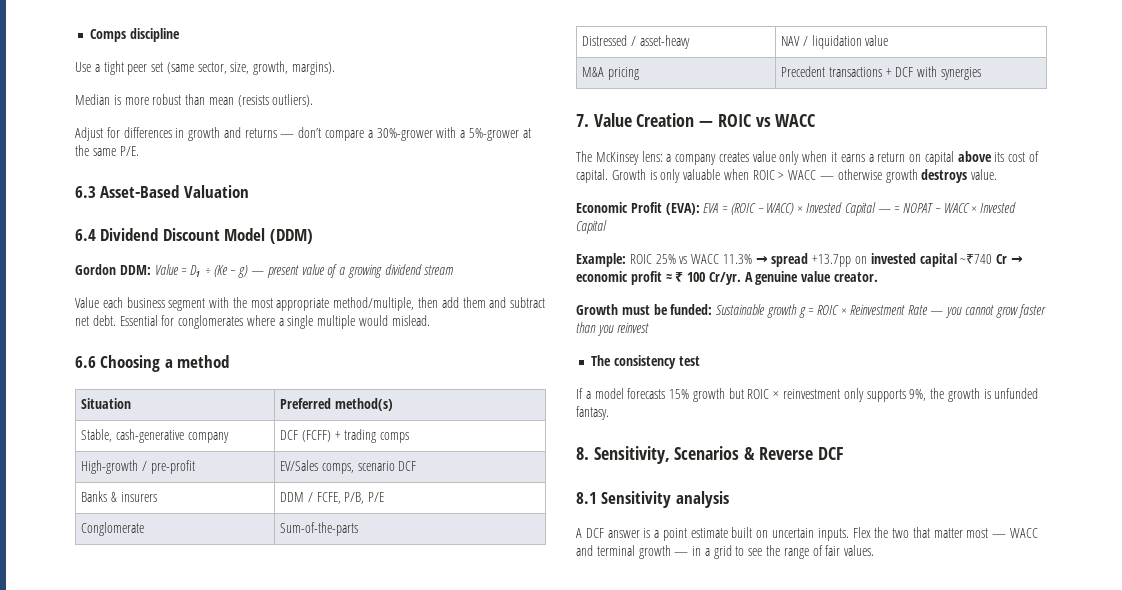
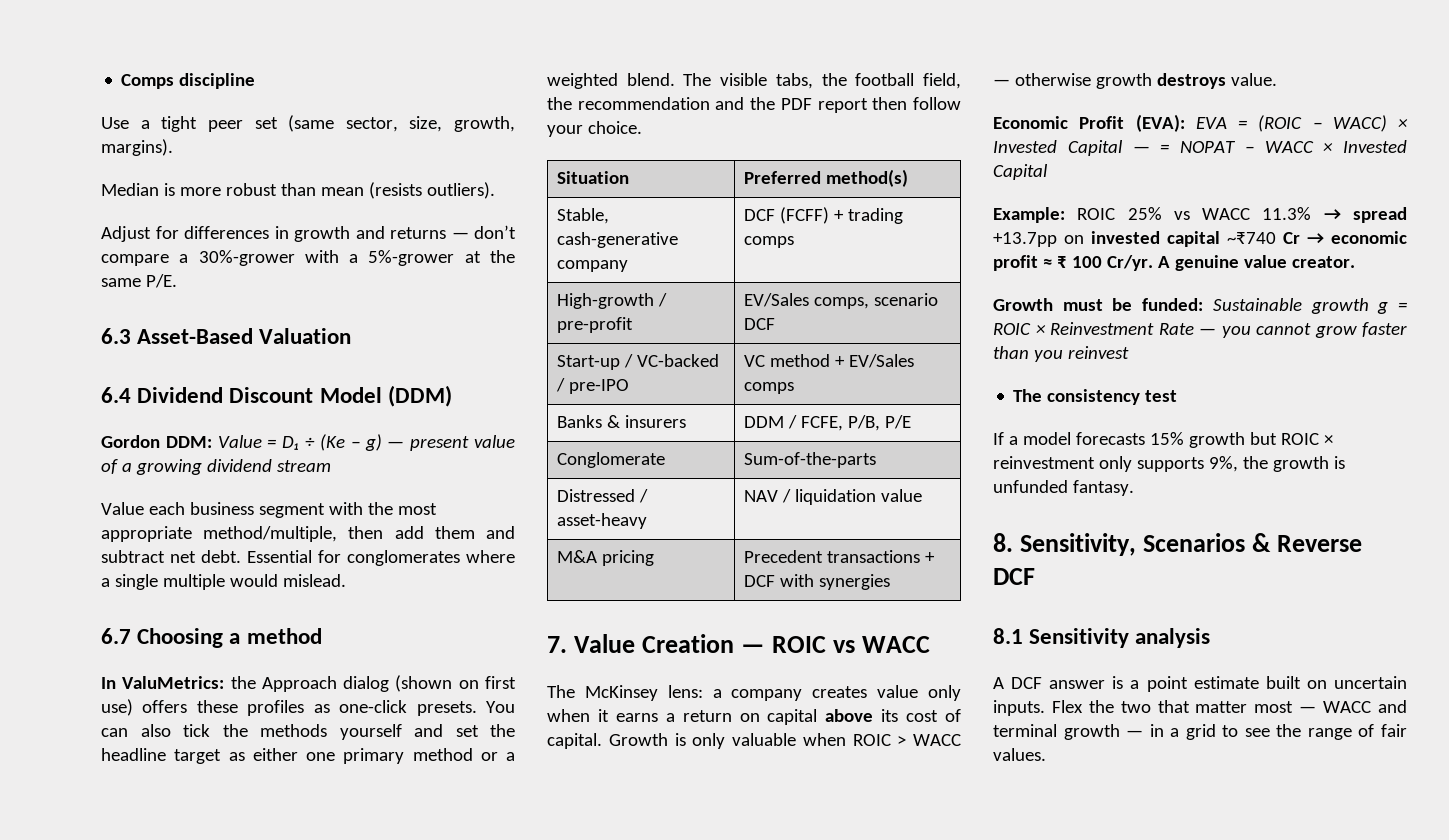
- 6.6 Choosing a method
+ 6.7 Choosing a method
+ In ValuMetrics: the Approach dialog (shown on first use) offers these profiles as one-click presets. You can also tick the methods yourself and set the headline target as either one primary method or a weighted blend. The visible tabs, the football field, the recommendation and the PDF report then follow your choice.
+ Start-up / VC-backed / pre-IPO | VC method + EV/Sales comps

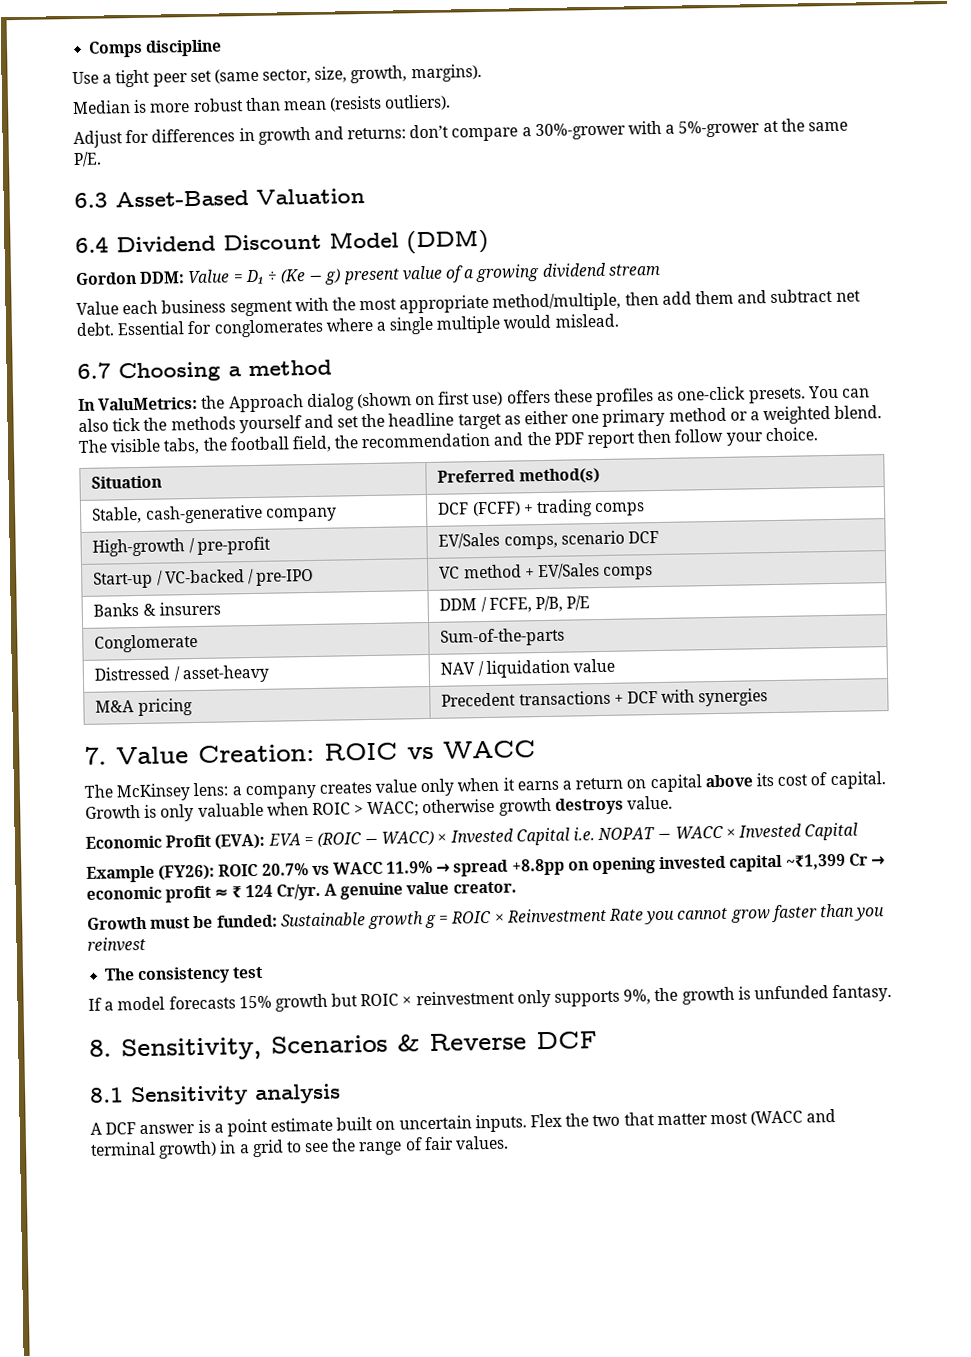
- Adjust for differences in growth and returns — don’t compare a 30%-grower with a 5%-grower at the same P/E.
+ Adjust for differences in growth and returns: don’t compare a 30%-grower with a 5%-grower at the same P/E.
- Gordon DDM: Value = D₁ ÷ (Ke − g) — present value of a growing dividend stream
+ Gordon DDM: Value = D₁ ÷ (Ke − g) present value of a growing dividend stream
- 7. Value Creation — ROIC vs WACC
+ 7. Value Creation: ROIC vs WACC
- Growth is only valuable when ROIC > WACC — otherwise growth destroys value.
+ Growth is only valuable when ROIC > WACC; otherwise growth destroys value.
- Economic Profit (EVA): EVA = (ROIC − WACC) × Invested Capital — = NOPAT − WACC × Invested Capital
+ Economic Profit (EVA): EVA = (ROIC − WACC) × Invested Capital i.e. NOPAT − WACC × Invested Capital
- Example: ROIC 25% vs WACC 11.3% → spread +13.7pp on invested capital ~₹740 Cr → economic profit ≈ ₹ 100 Cr/yr.
+ Example (FY26): ROIC 20.7% vs WACC 11.9% → spread +8.8pp on opening invested capital ~₹1,399 Cr → economic profit ≈ ₹ 124 Cr/yr.
- Growth must be funded: Sustainable growth g = ROIC × Reinvestment Rate — you cannot grow faster than you reinvest
+ Growth must be funded: Sustainable growth g = ROIC × Reinvestment Rate you cannot grow faster than you reinvest
- Flex the two that matter most — WACC and terminal growth — in a grid to see the range of fair values.
+ Flex the two that matter most (WACC and terminal growth) in a grid to see the range of fair values.

